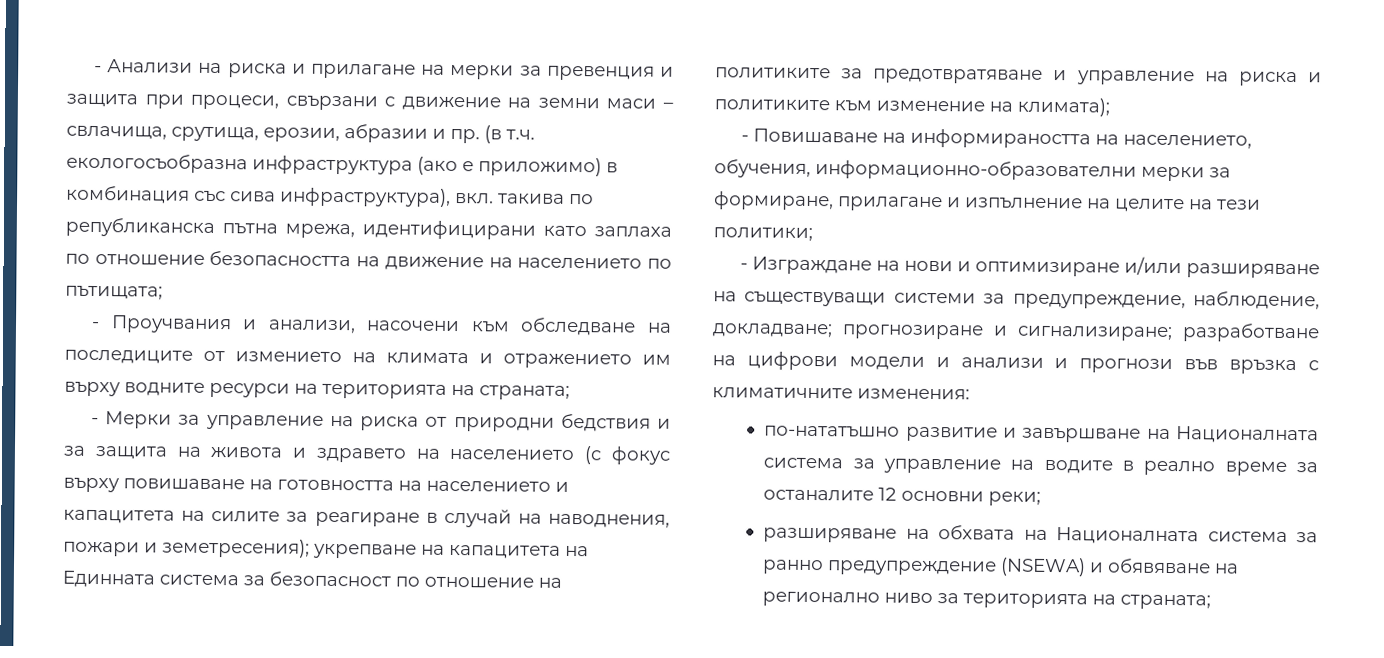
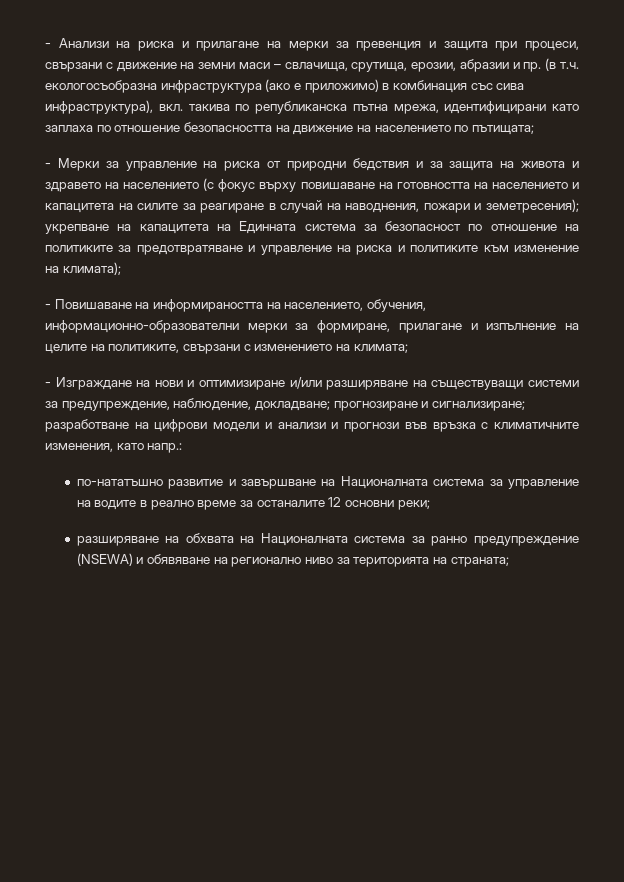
- - Проучвания и анализи, насочени към обследване на последиците от измението на климата и отражението им върху водните ресурси на територията на страната;
- - Повишаване на информираността на населението, обучения, информационно-образователни мерки за формиране, прилагане и изпълнение на целите на тези политики;
+ - Повишаване на информираността на населението, обучения, информационно-образователни мерки за формиране, прилагане и изпълнение на целите на политиките, свързани с изменението на климата;
- - Изграждане на нови и оптимизиране и/или разширяване на съществуващи системи за предупреждение, наблюдение, докладване; прогнозиране и сигнализиране; разработване на цифрови модели и анализи и прогнози във връзка с климатичните изменения:
+ - Изграждане на нови и оптимизиране и/или разширяване на съществуващи системи за предупреждение, наблюдение, докладване; прогнозиране и сигнализиране; разработване на цифрови модели и анализи и прогнози във връзка с климатичните изменения, като напр.:

